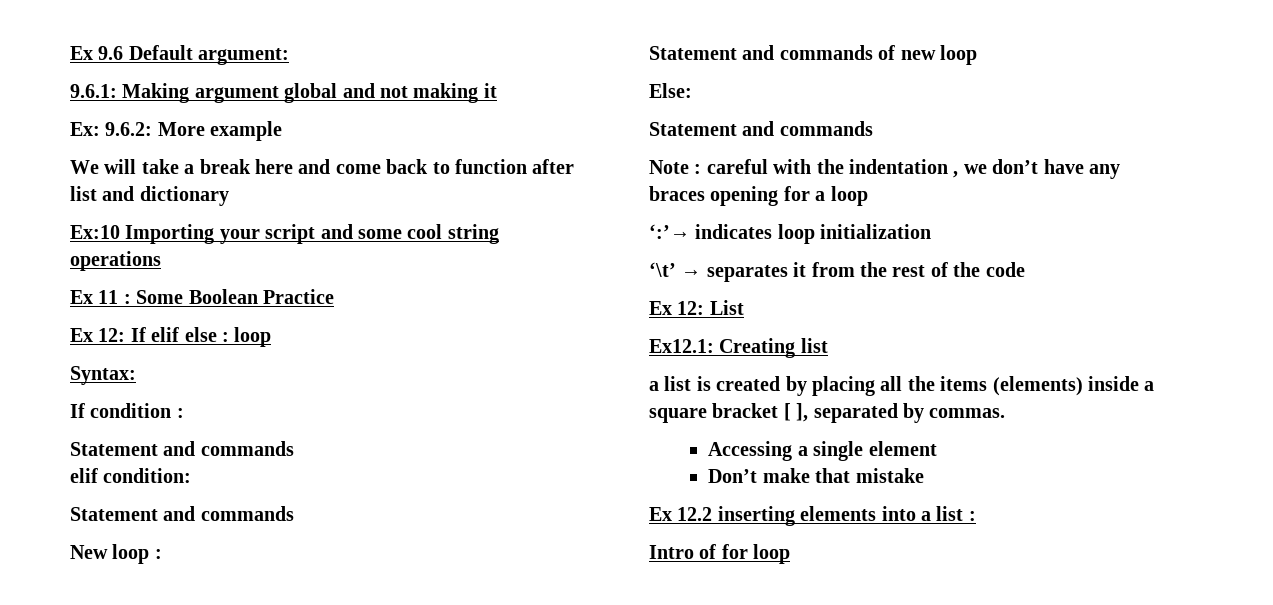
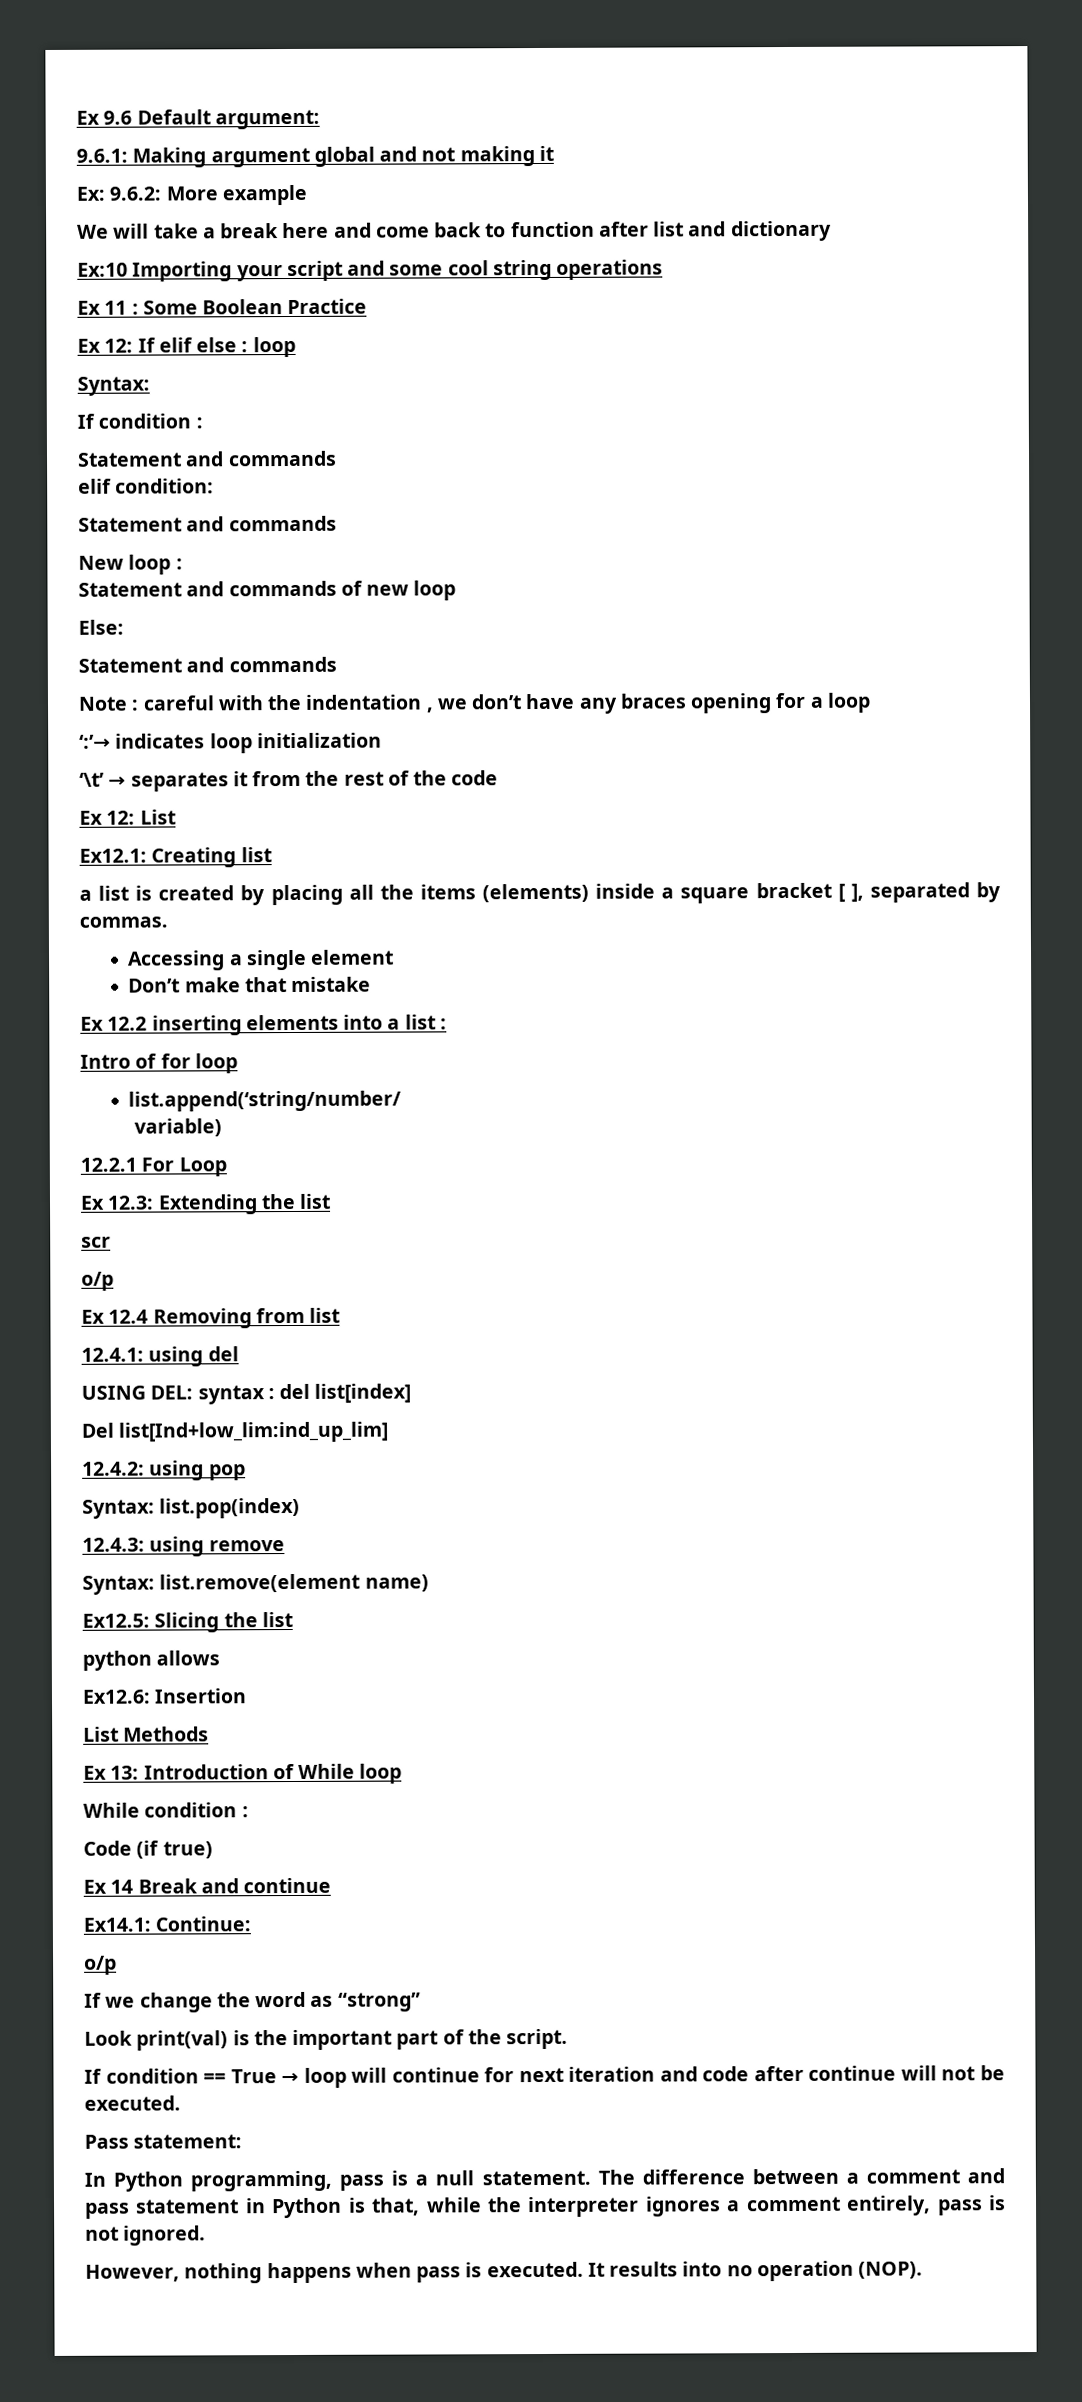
+ list.append(‘string/number/
+ variable)
+ 12.2.1 For Loop
+ Ex 12.3: Extending the list
+ scr
+ o/p
+ Ex 12.4 Removing from list
+ 12.4.1: using del
+ USING DEL: syntax : del list[index]
+ Del list[Ind+low_lim:ind_up_lim]
+ 12.4.2: using pop
+ Syntax: list.pop(index)
+ 12.4.3: using remove
+ Syntax: list.remove(element name)
+ Ex12.5: Slicing the list
+ python allows
+ Ex12.6: Insertion
+ List Methods
+ Ex 13: Introduction of While loop
+ While condition :
+ Code (if true)
+ Ex 14 Break and continue
+ Ex14.1: Continue:
+ o/p
+ If we change the word as “strong”
+ Look print(val) is the important part of the script.
+ If condition == True → loop will continue for next iteration and code after continue will not be executed.
+ Pass statement:
+ In Python programming, pass is a null statement. The difference between a comment and pass statement in Python is that, while the interpreter ignores a comment entirely, pass is not ignored.
+ However, nothing happens when pass is executed. It results into no operation (NOP).

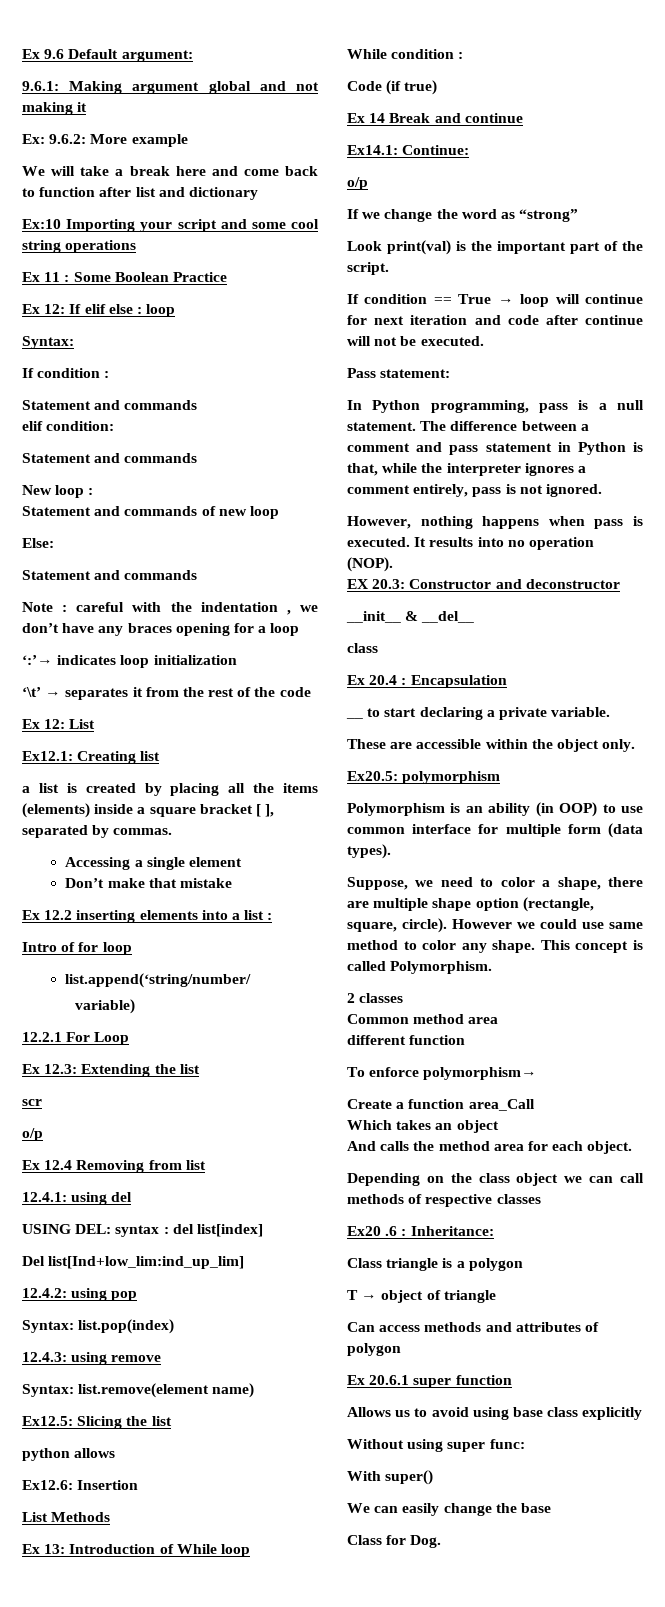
+ EX 20.3: Constructor and deconstructor
+ __init__ & __del__
+ class
+ Ex 20.4 : Encapsulation
+ __ to start declaring a private variable.
+ These are accessible within the object only.
+ Ex20.5: polymorphism
+ Polymorphism is an ability (in OOP) to use common interface for multiple form (data types).
+ Suppose, we need to color a shape, there are multiple shape option (rectangle, square, circle). However we could use same method to color any shape. This concept is called Polymorphism.
+ 2 classes
+ Common method area
+ different function
+ To enforce polymorphism→
+ Create a function area_Call
+ Which takes an object
+ And calls the method area for each object.
+ Depending on the class object we can call methods of respective classes
+ Ex20 .6 : Inheritance:
+ Class triangle is a polygon
+ T → object of triangle
+ Can access methods and attributes of polygon
+ Ex 20.6.1 super function
+ Allows us to avoid using base class explicitly
+ Without using super func:
+ With super()
+ We can easily change the base
+ Class for Dog.

